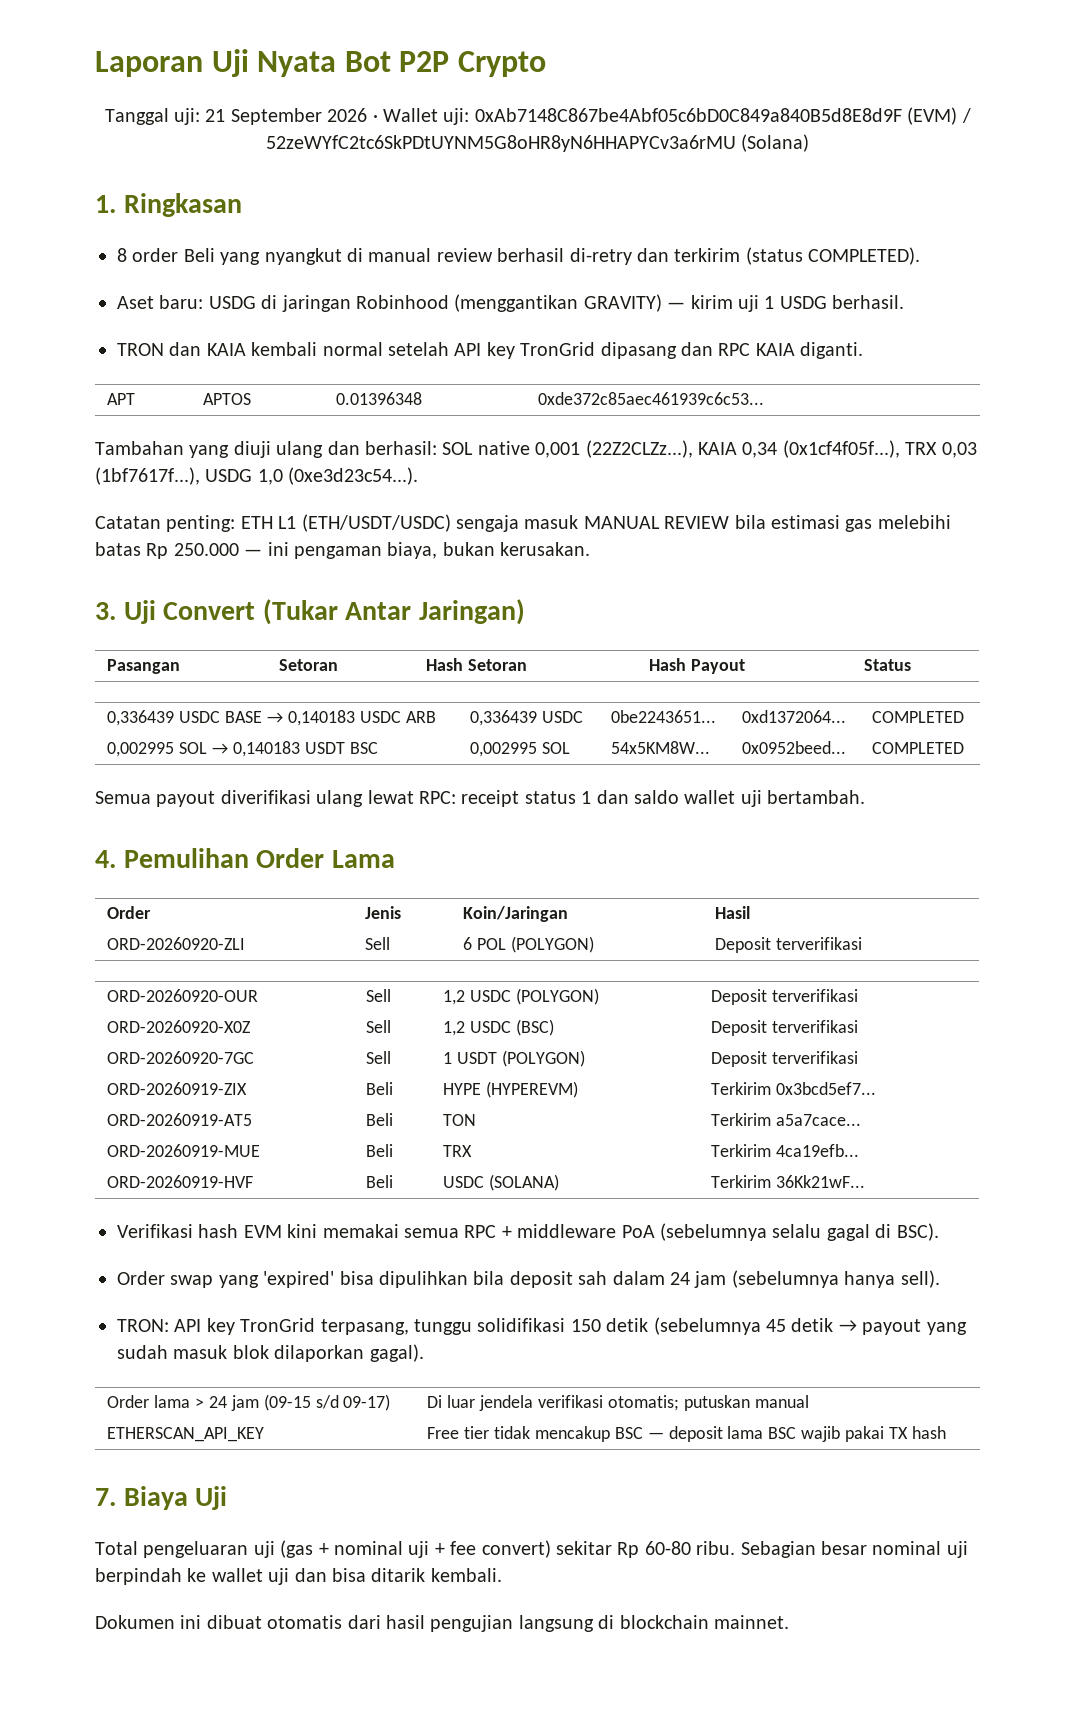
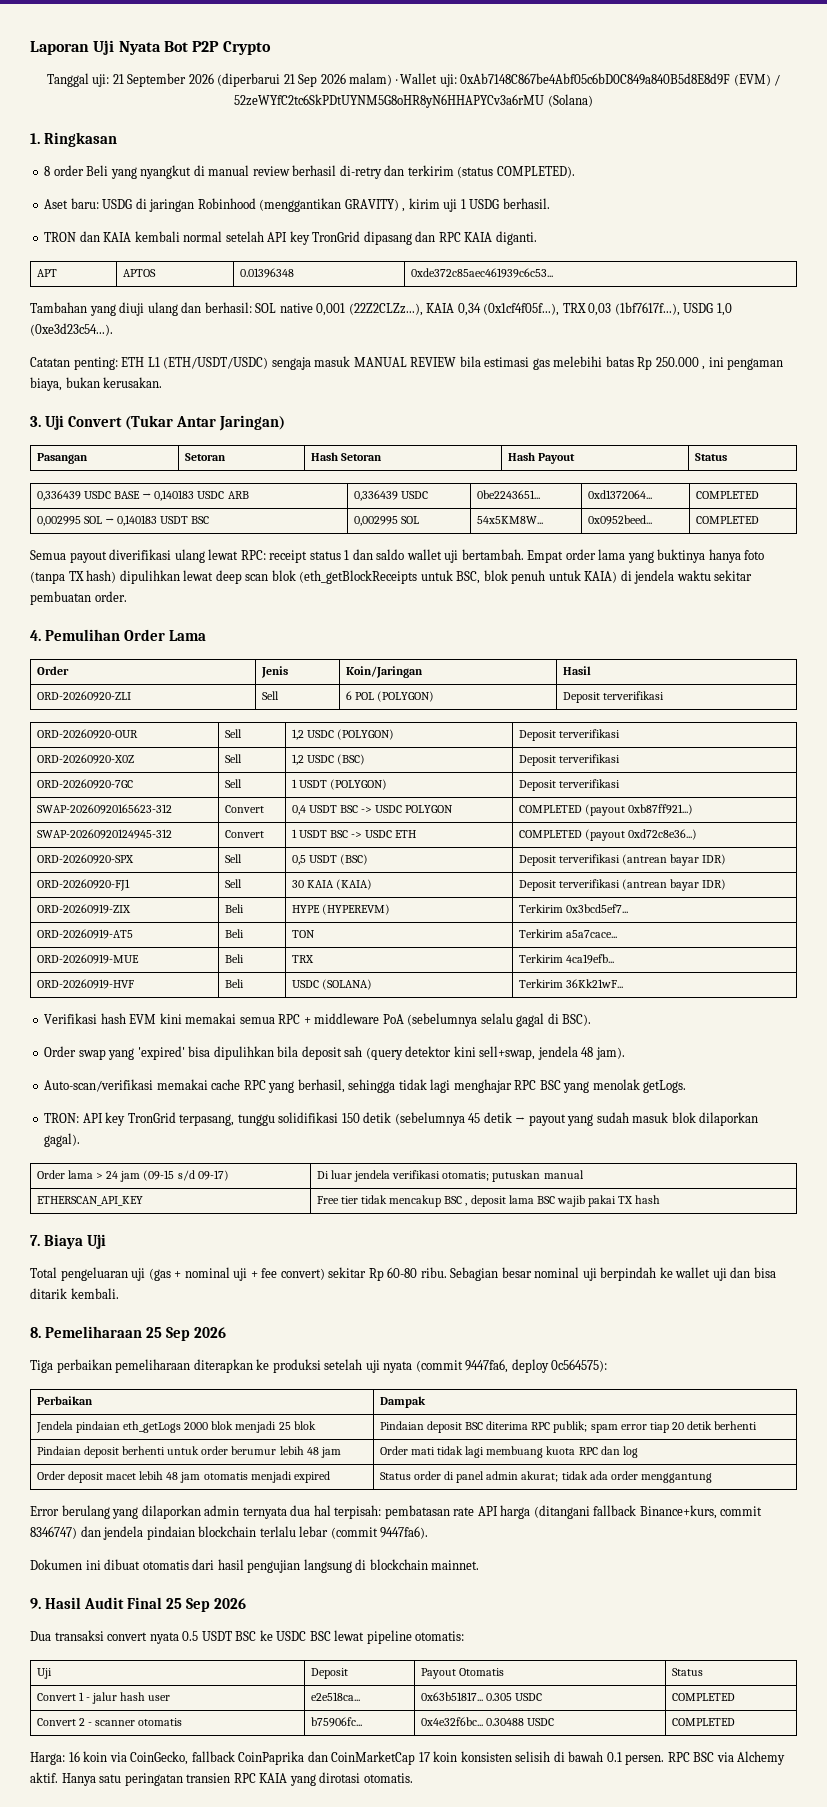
- Tanggal uji: 21 September 2026 · Wallet uji: 0xAb7148C867be4Abf05c6bD0C849a840B5d8E8d9F (EVM) / 52zeWYfC2tc6SkPDtUYNM5G8oHR8yN6HHAPYCv3a6rMU (Solana)
+ Tanggal uji: 21 September 2026 (diperbarui 21 Sep 2026 malam) · Wallet uji: 0xAb7148C867be4Abf05c6bD0C849a840B5d8E8d9F (EVM) / 52zeWYfC2tc6SkPDtUYNM5G8oHR8yN6HHAPYCv3a6rMU (Solana)
- Aset baru: USDG di jaringan Robinhood (menggantikan GRAVITY) — kirim uji 1 USDG berhasil.
+ Aset baru: USDG di jaringan Robinhood (menggantikan GRAVITY) , kirim uji 1 USDG berhasil.
- Catatan penting: ETH L1 (ETH/USDT/USDC) sengaja masuk MANUAL REVIEW bila estimasi gas melebihi batas Rp 250.000 — ini pengaman biaya, bukan kerusakan.
+ Catatan penting: ETH L1 (ETH/USDT/USDC) sengaja masuk MANUAL REVIEW bila estimasi gas melebihi batas Rp 250.000 , ini pengaman biaya, bukan kerusakan.
+ Empat order lama yang buktinya hanya foto (tanpa TX hash) dipulihkan lewat deep scan blok (eth_getBlockReceipts untuk BSC, blok penuh untuk KAIA) di jendela waktu sekitar pembuatan order.
+ SWAP-20260920165623-312 | Convert | 0,4 USDT BSC -> USDC POLYGON | COMPLETED (payout 0xb87ff921...)
+ SWAP-20260920124945-312 | Convert | 1 USDT BSC -> USDC ETH | COMPLETED (payout 0xd72c8e36...)
+ ORD-20260920-SPX | Sell | 0,5 USDT (BSC) | Deposit terverifikasi (antrean bayar IDR)
+ ORD-20260920-FJ1 | Sell | 30 KAIA (KAIA) | Deposit terverifikasi (antrean bayar IDR)
- Order swap yang 'expired' bisa dipulihkan bila deposit sah dalam 24 jam (sebelumnya hanya sell).
+ Order swap yang 'expired' bisa dipulihkan bila deposit sah (query detektor kini sell+swap, jendela 48 jam).
+ Auto-scan/verifikasi memakai cache RPC yang berhasil, sehingga tidak lagi menghajar RPC BSC yang menolak getLogs.
- ETHERSCAN_API_KEY | Free tier tidak mencakup BSC — deposit lama BSC wajib pakai TX hash
+ ETHERSCAN_API_KEY | Free tier tidak mencakup BSC , deposit lama BSC wajib pakai TX hash
+ 8. Pemeliharaan 25 Sep 2026
+ Tiga perbaikan pemeliharaan diterapkan ke produksi setelah uji nyata (commit 9447fa6, deploy 0c564575):
+ Perbaikan | Dampak
+ Jendela pindaian eth_getLogs 2000 blok menjadi 25 blok | Pindaian deposit BSC diterima RPC publik; spam error tiap 20 detik berhenti
+ Pindaian deposit berhenti untuk order berumur lebih 48 jam | Order mati tidak lagi membuang kuota RPC dan log
+ Order deposit macet lebih 48 jam otomatis menjadi expired | Status order di panel admin akurat; tidak ada order menggantung
+ Error berulang yang dilaporkan admin ternyata dua hal terpisah: pembatasan rate API harga (ditangani fallback Binance+kurs, commit 8346747) dan jendela pindaian blockchain terlalu lebar (commit 9447fa6).
+ 9. Hasil Audit Final 25 Sep 2026
+ Dua transaksi convert nyata 0.5 USDT BSC ke USDC BSC lewat pipeline otomatis:
+ Uji | Deposit | Payout Otomatis | Status
+ Convert 1 - jalur hash user | e2e518ca... | 0x63b51817... 0.305 USDC | COMPLETED
+ Convert 2 - scanner otomatis | b75906fc... | 0x4e32f6bc... 0.30488 USDC | COMPLETED
+ Harga: 16 koin via CoinGecko, fallback CoinPaprika dan CoinMarketCap 17 koin konsisten selisih di bawah 0.1 persen. RPC BSC via Alchemy aktif. Hanya satu peringatan transien RPC KAIA yang dirotasi otomatis.

